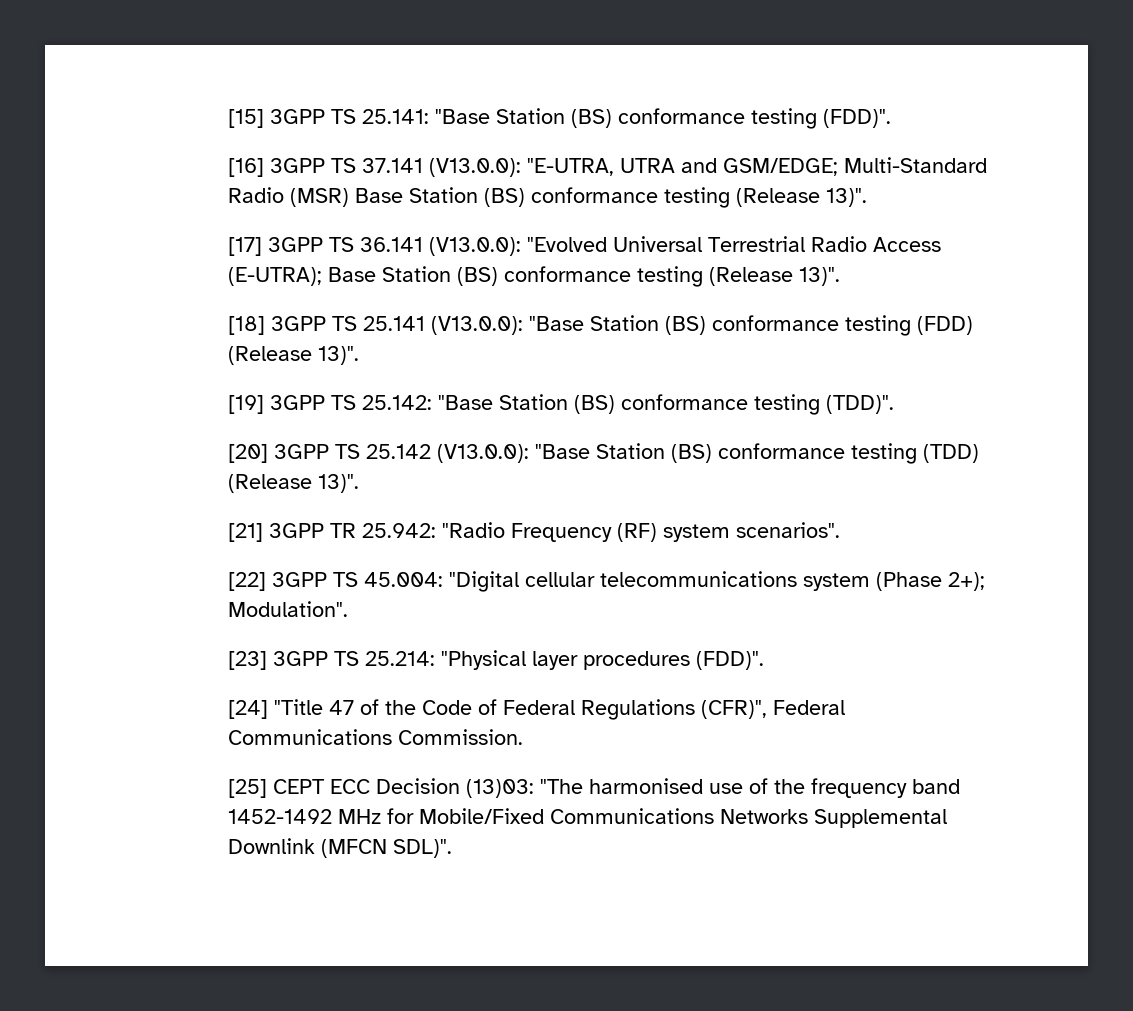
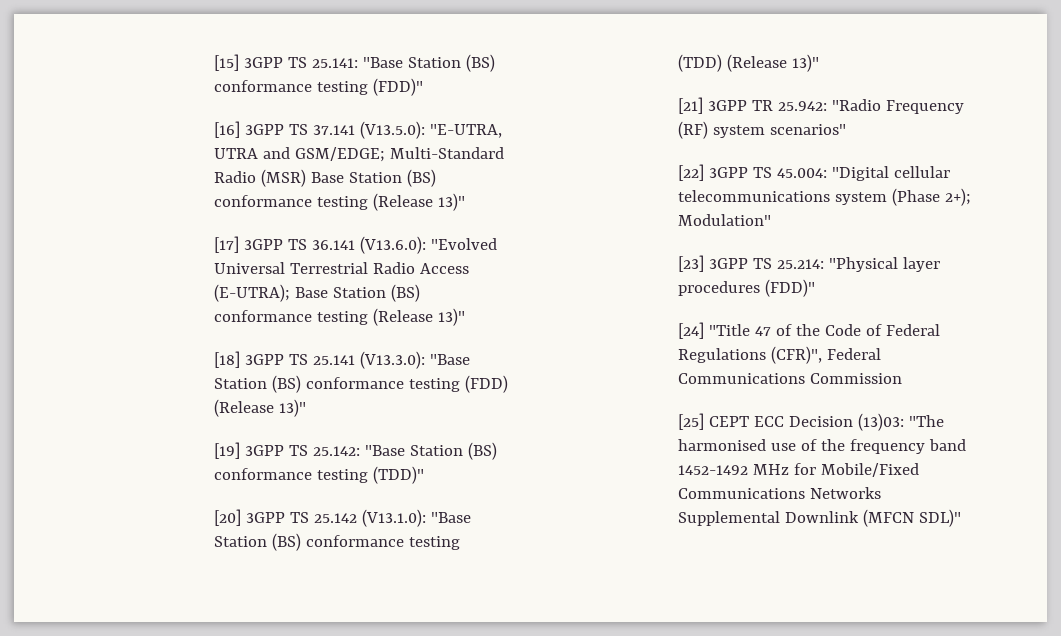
- [15] 3GPP TS 25.141: "Base Station (BS) conformance testing (FDD)".
+ [15] 3GPP TS 25.141: "Base Station (BS) conformance testing (FDD)"
- [16] 3GPP TS 37.141 (V13.0.0): "E-UTRA, UTRA and GSM/EDGE; Multi-Standard Radio (MSR) Base Station (BS) conformance testing (Release 13)".
+ [16] 3GPP TS 37.141 (V13.5.0): "E-UTRA, UTRA and GSM/EDGE; Multi-Standard Radio (MSR) Base Station (BS) conformance testing (Release 13)"
- [17] 3GPP TS 36.141 (V13.0.0): "Evolved Universal Terrestrial Radio Access (E-UTRA); Base Station (BS) conformance testing (Release 13)".
+ [17] 3GPP TS 36.141 (V13.6.0): "Evolved Universal Terrestrial Radio Access (E-UTRA); Base Station (BS) conformance testing (Release 13)"
- [18] 3GPP TS 25.141 (V13.0.0): "Base Station (BS) conformance testing (FDD) (Release 13)".
+ [18] 3GPP TS 25.141 (V13.3.0): "Base Station (BS) conformance testing (FDD) (Release 13)"
- [19] 3GPP TS 25.142: "Base Station (BS) conformance testing (TDD)".
+ [19] 3GPP TS 25.142: "Base Station (BS) conformance testing (TDD)"
- [20] 3GPP TS 25.142 (V13.0.0): "Base Station (BS) conformance testing (TDD) (Release 13)".
+ [20] 3GPP TS 25.142 (V13.1.0): "Base Station (BS) conformance testing (TDD) (Release 13)"
- [21] 3GPP TR 25.942: "Radio Frequency (RF) system scenarios".
+ [21] 3GPP TR 25.942: "Radio Frequency (RF) system scenarios"
- [22] 3GPP TS 45.004: "Digital cellular telecommunications system (Phase 2+); Modulation".
+ [22] 3GPP TS 45.004: "Digital cellular telecommunications system (Phase 2+); Modulation"
- [23] 3GPP TS 25.214: "Physical layer procedures (FDD)".
+ [23] 3GPP TS 25.214: "Physical layer procedures (FDD)"
- [24] "Title 47 of the Code of Federal Regulations (CFR)", Federal Communications Commission.
+ [24] "Title 47 of the Code of Federal Regulations (CFR)", Federal Communications Commission
- [25] CEPT ECC Decision (13)03: "The harmonised use of the frequency band 1452-1492 MHz for Mobile/Fixed Communications Networks Supplemental Downlink (MFCN SDL)".
+ [25] CEPT ECC Decision (13)03: "The harmonised use of the frequency band 1452-1492 MHz for Mobile/Fixed Communications Networks Supplemental Downlink (MFCN SDL)"

